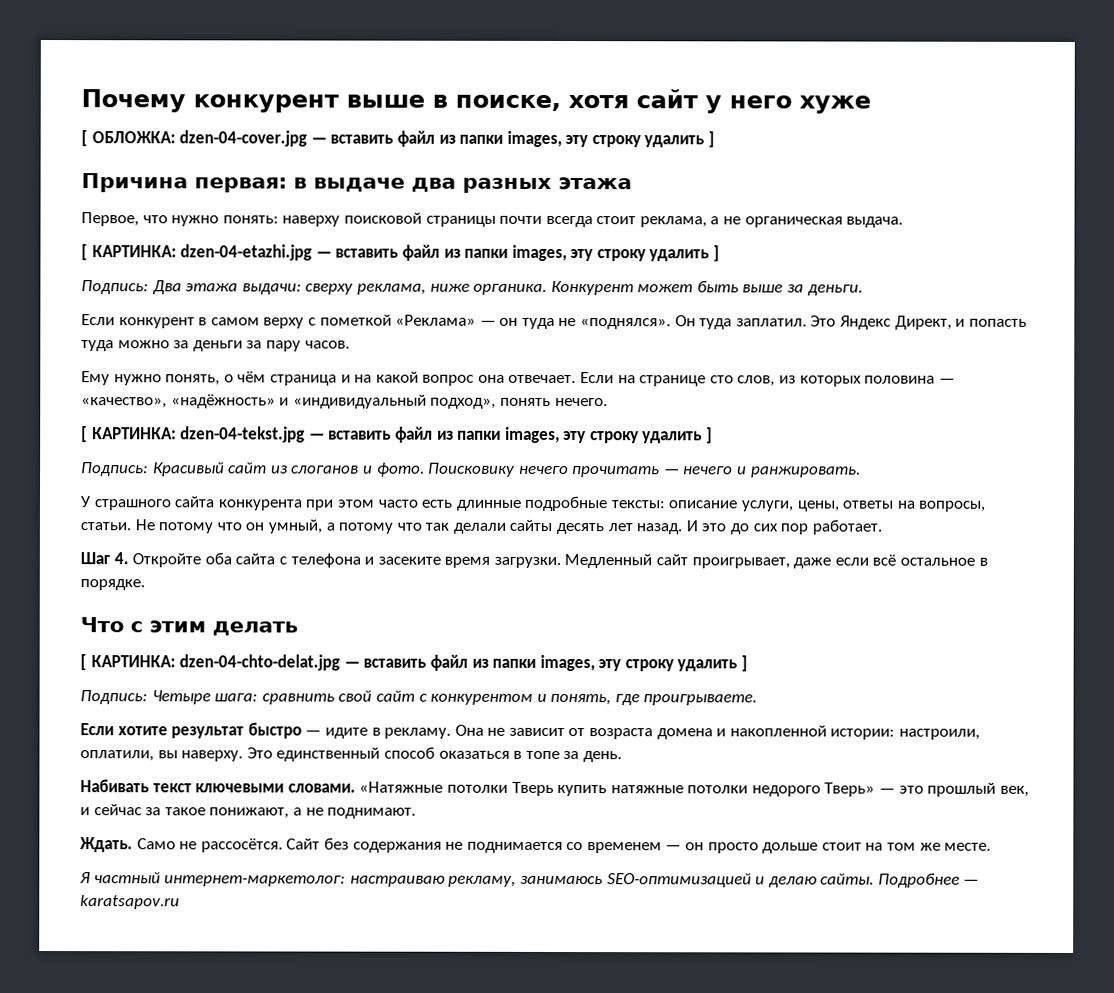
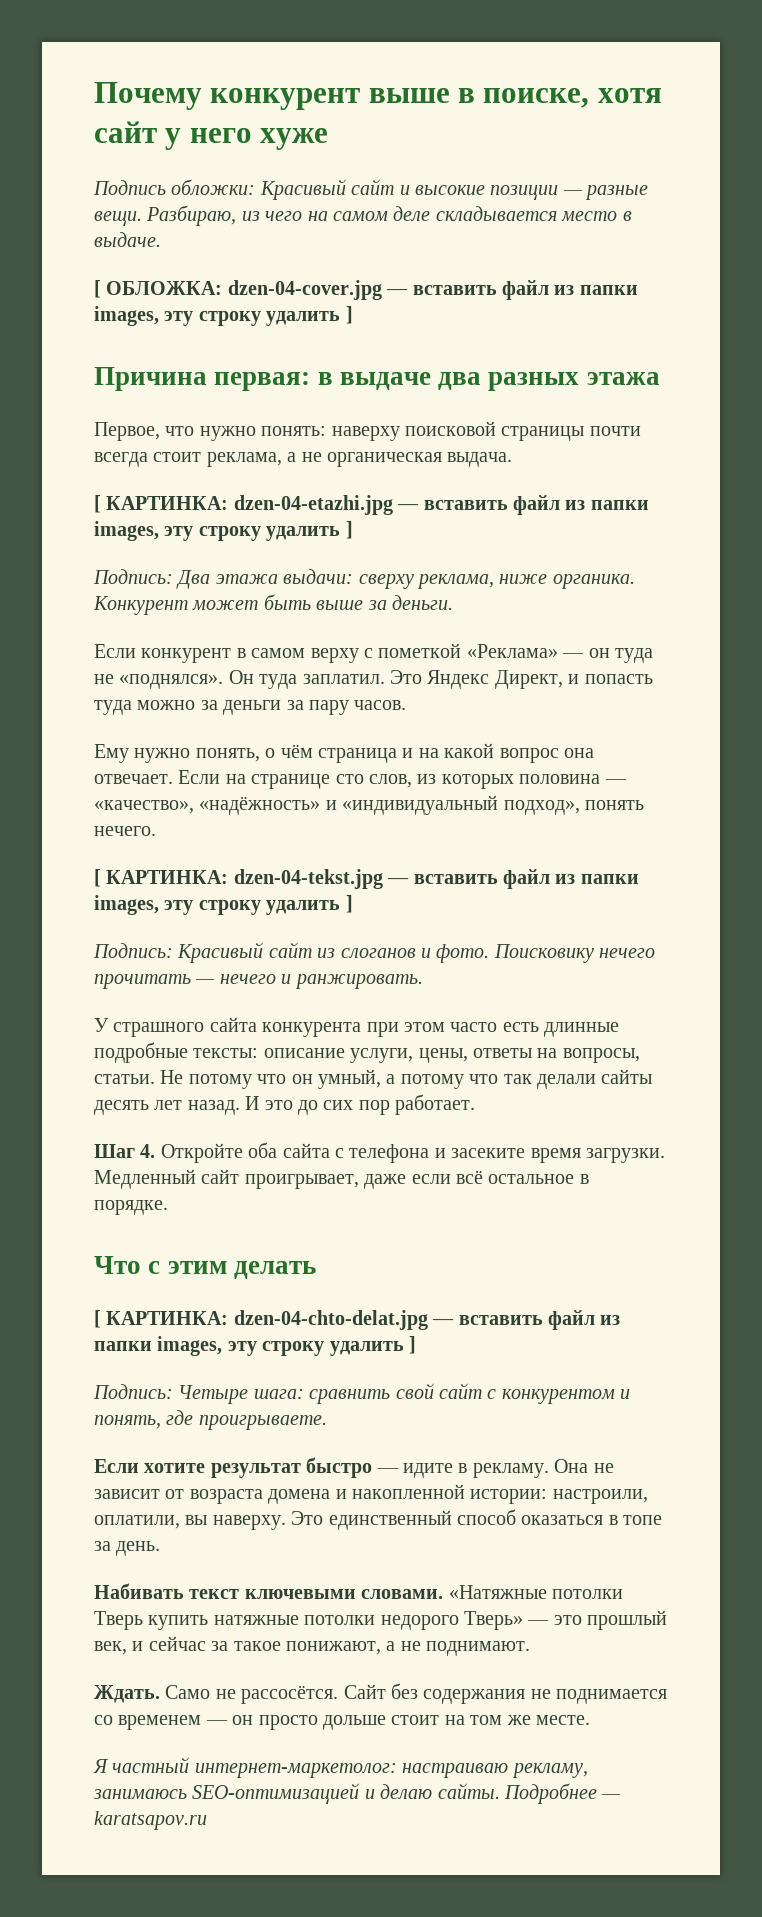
+ Подпись обложки: Красивый сайт и высокие позиции — разные вещи. Разбираю, из чего на самом деле складывается место в выдаче.

